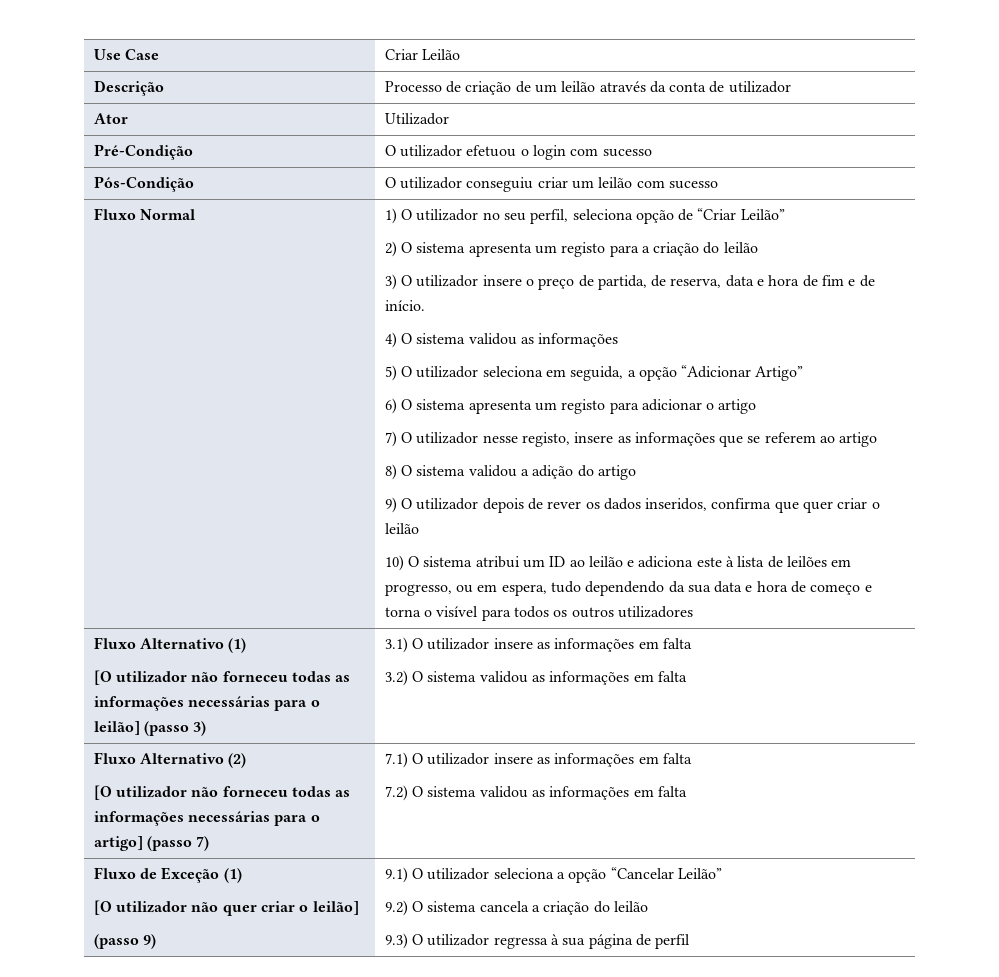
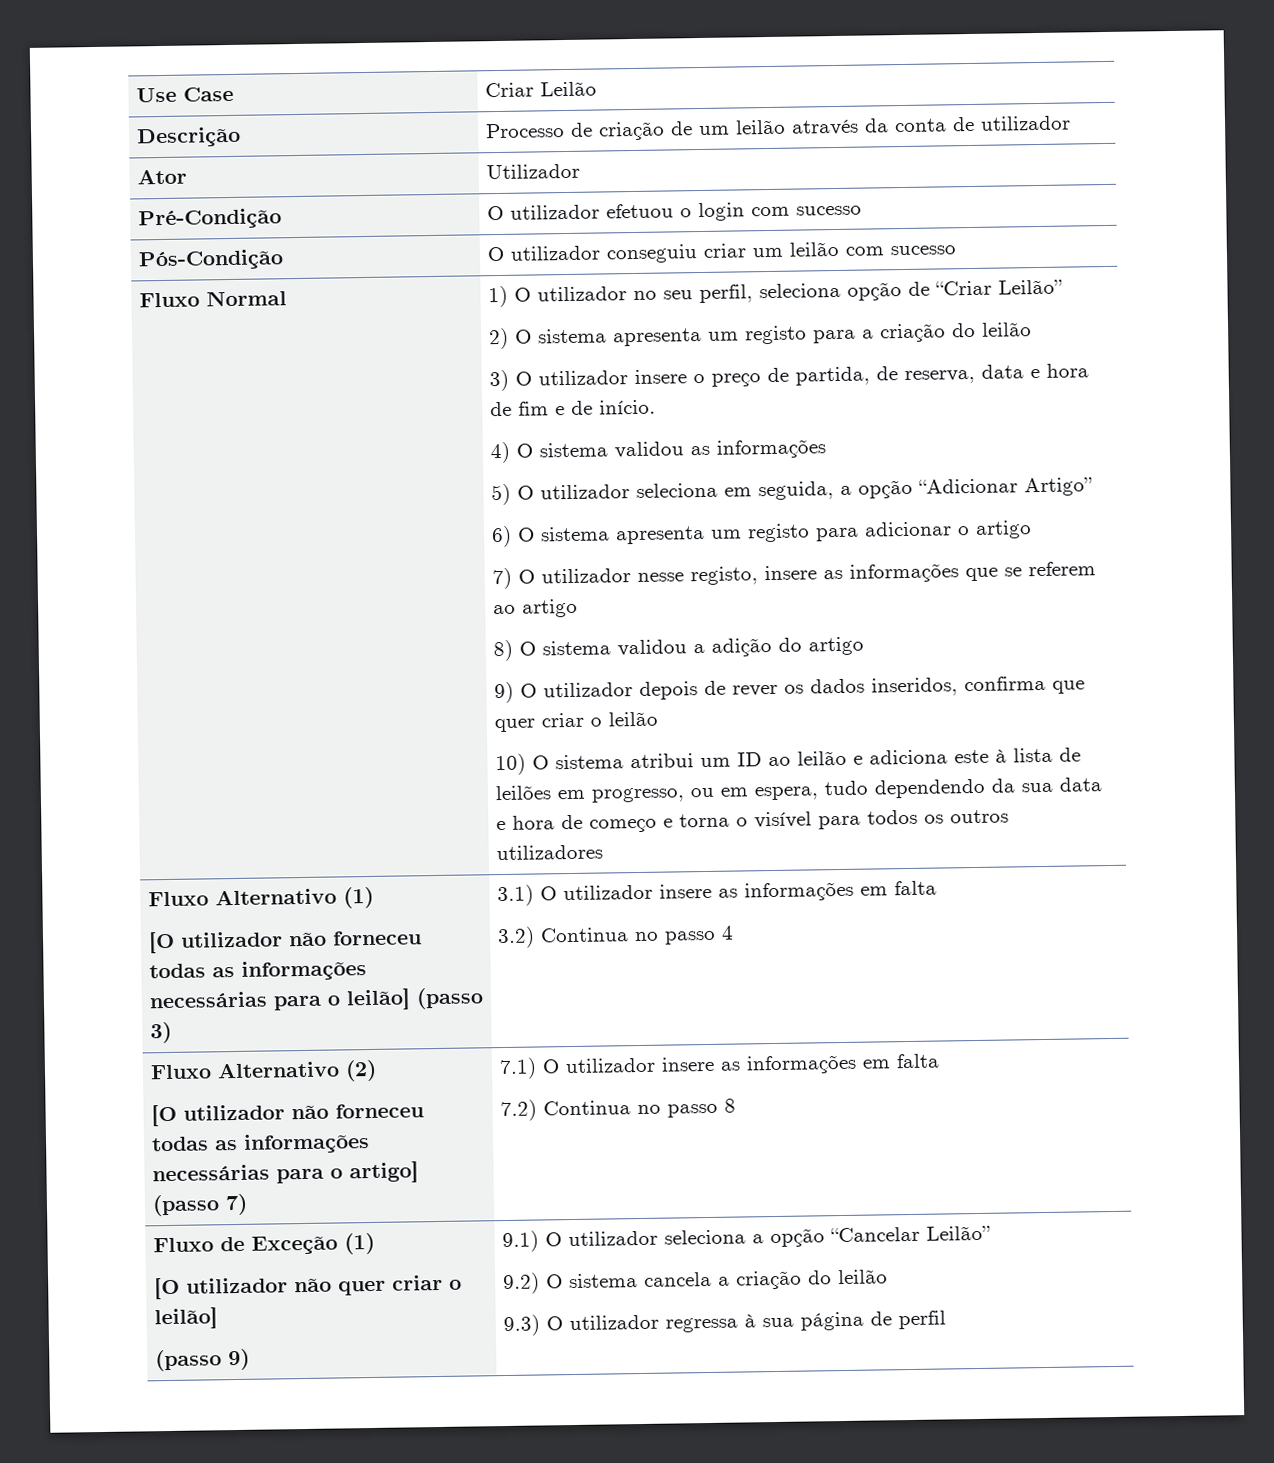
  Fluxo Alternativo (1)
  [O utilizador não forneceu todas as informações necessárias para o leilão] (passo 3) | 3.1) O utilizador insere as informações em falta
- 3.2) O sistema validou as informações em falta
+ 3.2) Continua no passo 4
  Fluxo Alternativo (2)
  [O utilizador não forneceu todas as informações necessárias para o artigo] (passo 7) | 7.1) O utilizador insere as informações em falta
- 7.2) O sistema validou as informações em falta
+ 7.2) Continua no passo 8

